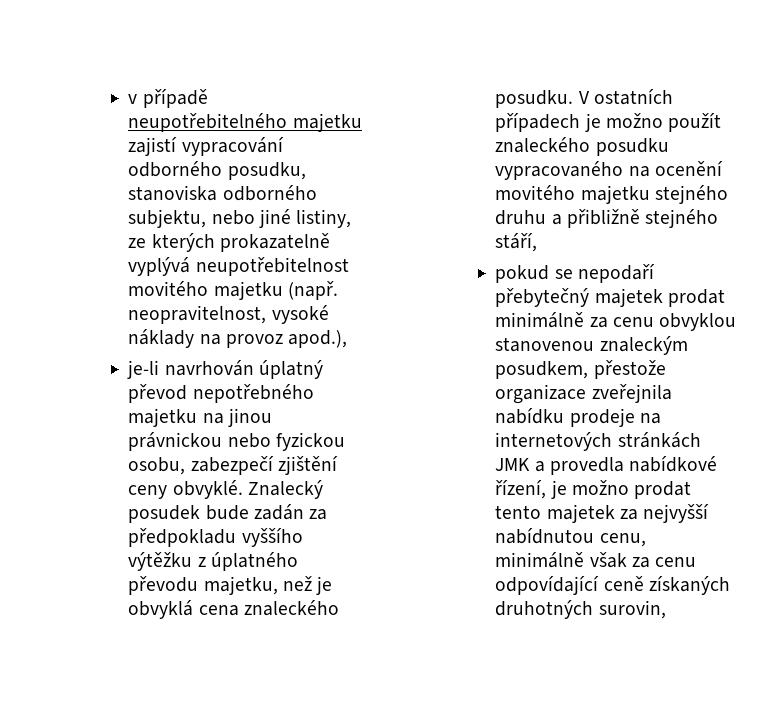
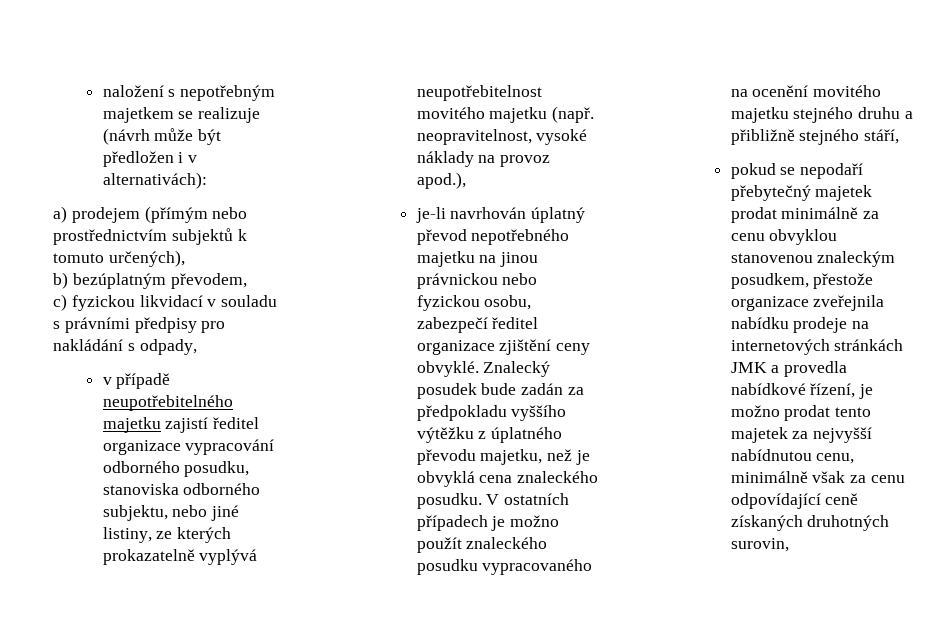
+ naložení s nepotřebným majetkem se realizuje (návrh může být předložen i v alternativách):
+ a) prodejem (přímým nebo prostřednictvím subjektů k tomuto určených),
+ b) bezúplatným převodem,
+ c) fyzickou likvidací v souladu s právními předpisy pro nakládání s odpady,
- v případě neupotřebitelného majetku zajistí vypracování odborného posudku, stanoviska odborného subjektu, nebo jiné listiny, ze kterých prokazatelně vyplývá neupotřebitelnost movitého majetku (např. neopravitelnost, vysoké náklady na provoz apod.),
+ v případě neupotřebitelného majetku zajistí ředitel organizace vypracování odborného posudku, stanoviska odborného subjektu, nebo jiné listiny, ze kterých prokazatelně vyplývá neupotřebitelnost movitého majetku (např. neopravitelnost, vysoké náklady na provoz apod.),
- je-li navrhován úplatný převod nepotřebného majetku na jinou právnickou nebo fyzickou osobu, zabezpečí zjištění ceny obvyklé.
+ je-li navrhován úplatný převod nepotřebného majetku na jinou právnickou nebo fyzickou osobu, zabezpečí ředitel organizace zjištění ceny obvyklé.

